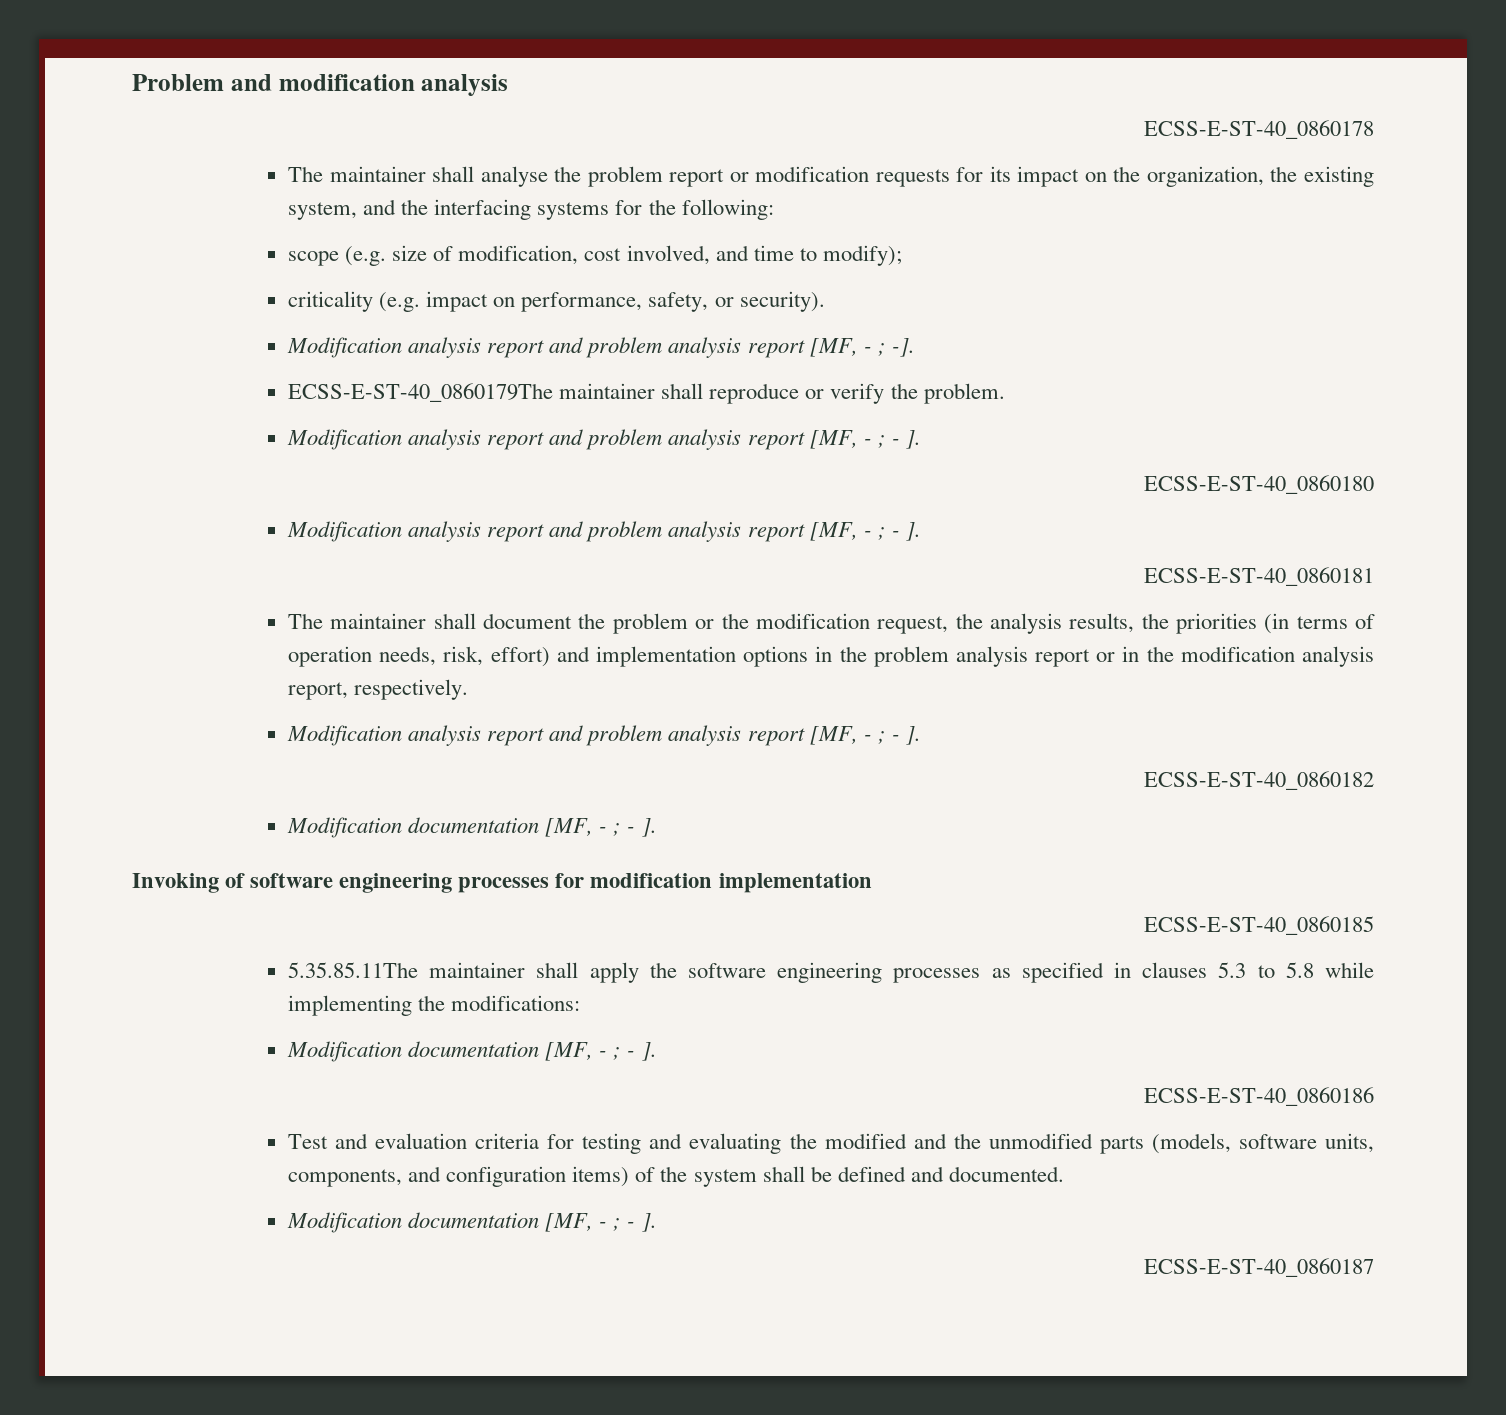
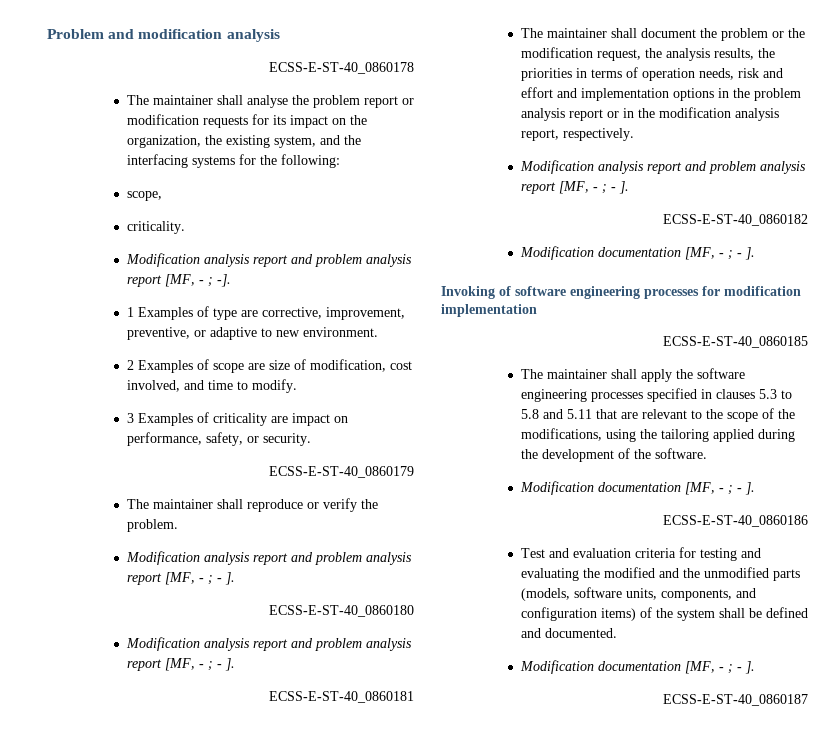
- scope (e.g. size of modification, cost involved, and time to modify);
- criticality (e.g. impact on performance, safety, or security).
+ scope,
+ criticality.
- ECSS-E-ST-40_0860179The maintainer shall reproduce or verify the problem.
+ 1 Examples of type are corrective, improvement, preventive, or adaptive to new environment.
+ 2 Examples of scope are size of modification, cost involved, and time to modify.
+ 3 Examples of criticality are impact on performance, safety, or security.
+ ECSS-E-ST-40_0860179
+ The maintainer shall reproduce or verify the problem.
- The maintainer shall document the problem or the modification request, the analysis results, the priorities (in terms of operation needs, risk, effort) and implementation options in the problem analysis report or in the modification analysis report, respectively.
+ The maintainer shall document the problem or the modification request, the analysis results, the priorities in terms of operation needs, risk and effort and implementation options in the problem analysis report or in the modification analysis report, respectively.
- 5.35.85.11The maintainer shall apply the software engineering processes as specified in clauses 5.3 to 5.8 while implementing the modifications:
+ The maintainer shall apply the software engineering processes specified in clauses 5.3 to 5.8 and 5.11 that are relevant to the scope of the modifications, using the tailoring applied during the development of the software.

